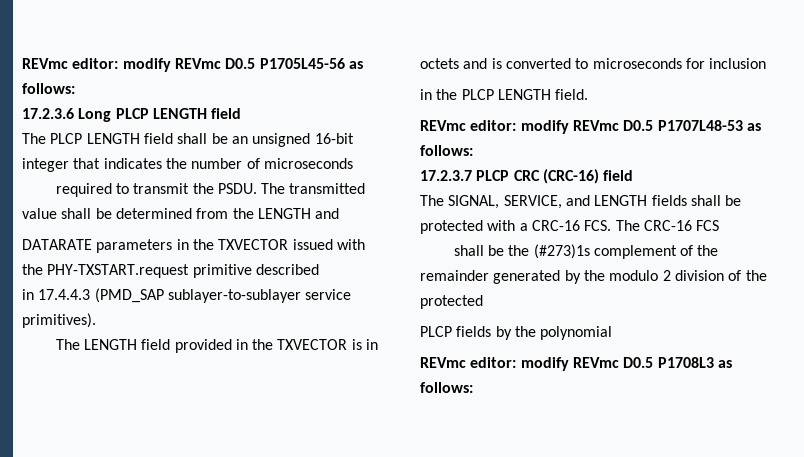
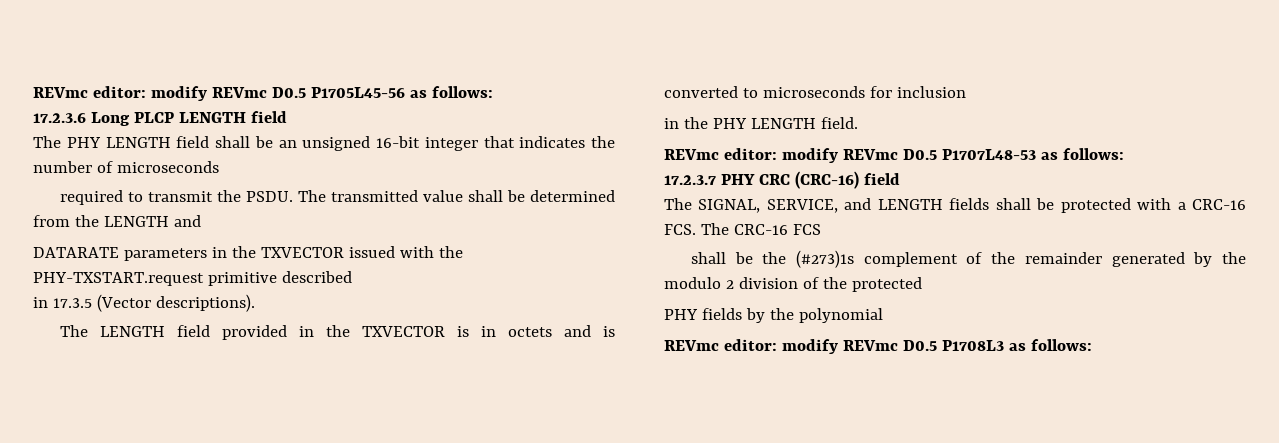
- The PLCP LENGTH field shall be an unsigned 16-bit integer that indicates the number of microseconds
+ The PHY LENGTH field shall be an unsigned 16-bit integer that indicates the number of microseconds
- in 17.4.4.3 (PMD_SAP sublayer-to-sublayer service primitives).
+ in 17.3.5 (Vector descriptions).
- in the PLCP LENGTH field.
+ in the PHY LENGTH field.
- 17.2.3.7 PLCP CRC (CRC-16) field
+ 17.2.3.7 PHY CRC (CRC-16) field
- PLCP fields by the polynomial
+ PHY fields by the polynomial

